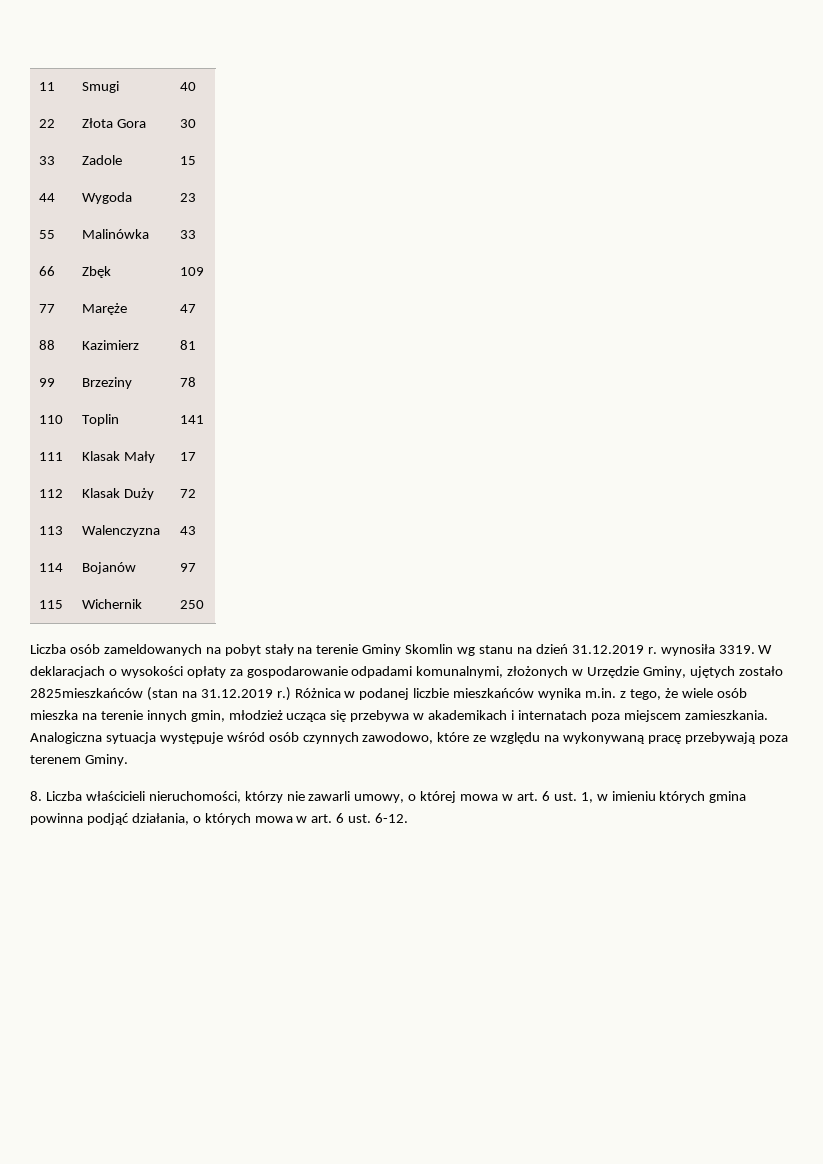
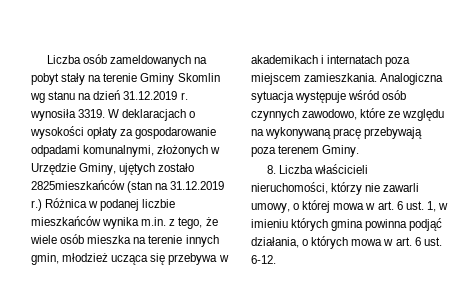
- 11 | Smugi | 40
- 22 | Złota Gora | 30
- 33 | Zadole | 15
- 44 | Wygoda | 23
- 55 | Malinówka | 33
- 66 | Zbęk | 109
- 77 | Maręże | 47
- 88 | Kazimierz | 81
- 99 | Brzeziny | 78
- 110 | Toplin | 141
- 111 | Klasak Mały | 17
- 112 | Klasak Duży | 72
- 113 | Walenczyzna | 43
- 114 | Bojanów | 97
- 115 | Wichernik | 250

